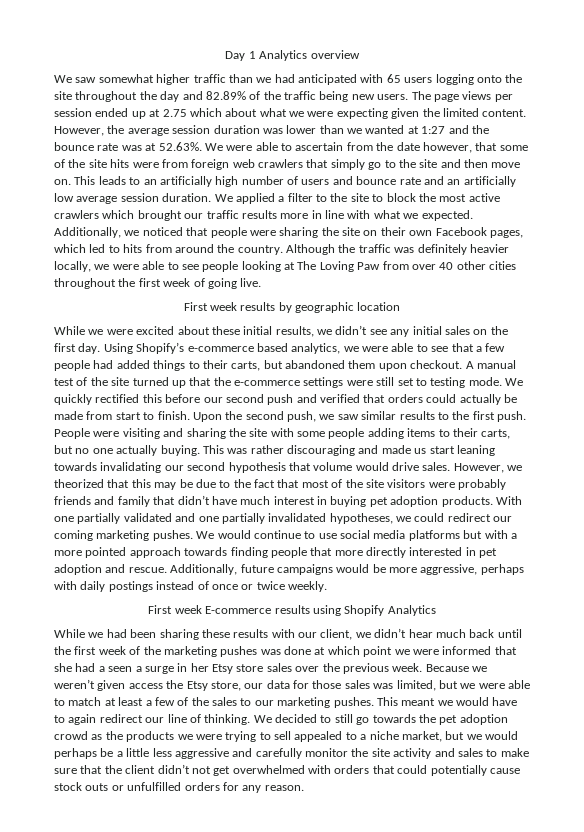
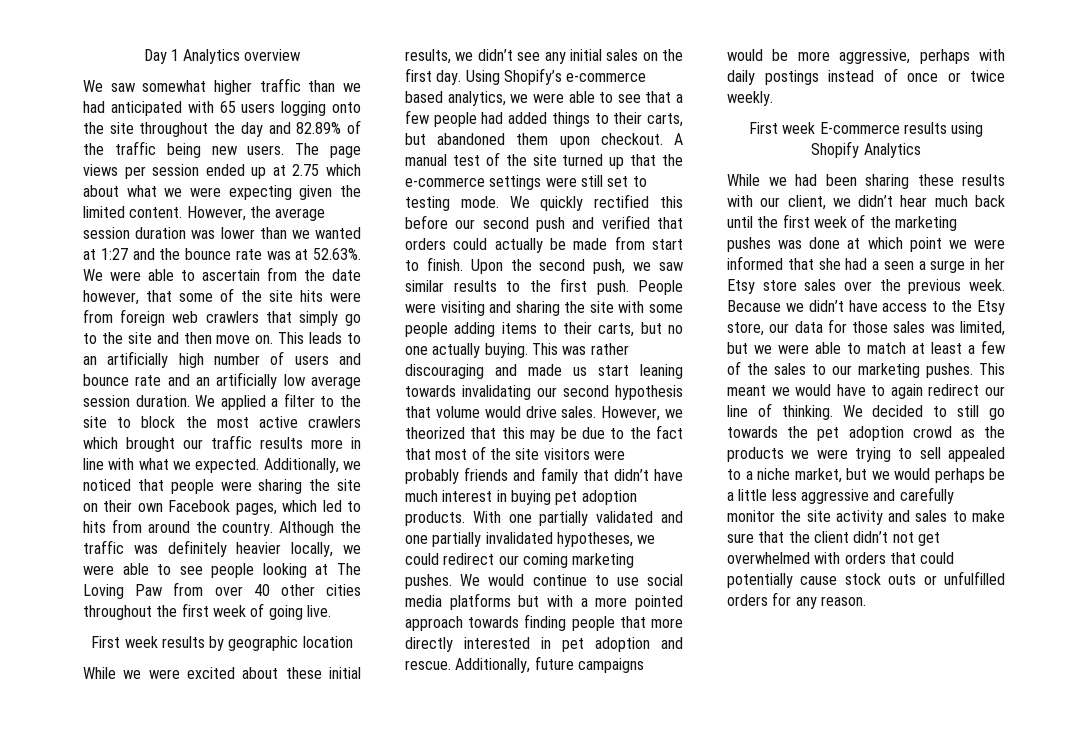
- Because we weren’t given access the Etsy store, our data for those sales was limited, but we were able to match at least a few of the sales to our marketing pushes.
+ Because we didn’t have access to the Etsy store, our data for those sales was limited, but we were able to match at least a few of the sales to our marketing pushes.

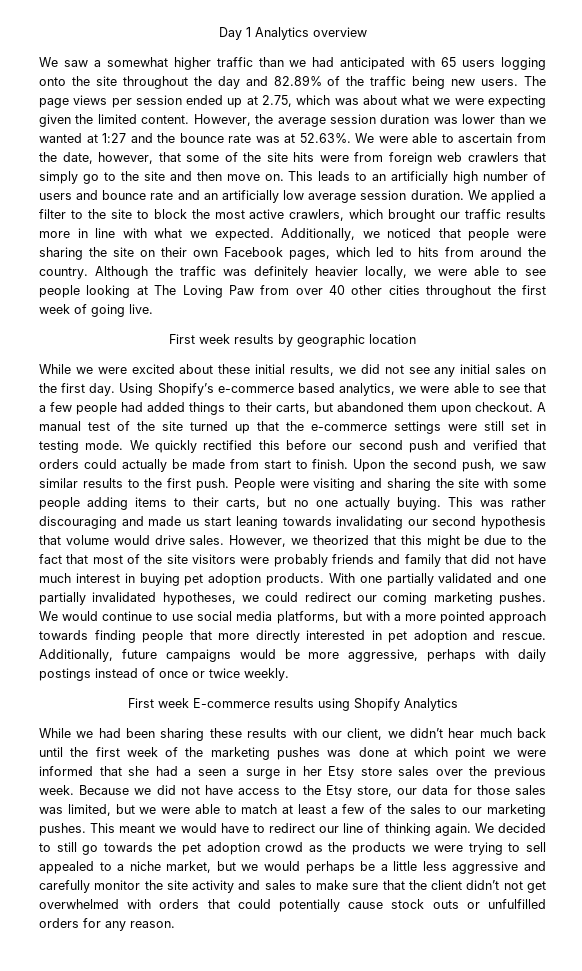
- We saw somewhat higher traffic than we had anticipated with 65 users logging onto the site throughout the day and 82.89% of the traffic being new users.
+ We saw a somewhat higher traffic than we had anticipated with 65 users logging onto the site throughout the day and 82.89% of the traffic being new users.
- The page views per session ended up at 2.75 which about what we were expecting given the limited content.
+ The page views per session ended up at 2.75, which was about what we were expecting given the limited content.
- However, the average session duration was lower than we wanted at 1:27 and the bounce rate was at 52.63%. We were able to ascertain from the date however, that some of the site hits were from foreign web crawlers that simply go to the site and then move on.
+ However, the average session duration was lower than we wanted at 1:27 and the bounce rate was at 52.63%. We were able to ascertain from the date, however, that some of the site hits were from foreign web crawlers that simply go to the site and then move on.
- We applied a filter to the site to block the most active crawlers which brought our traffic results more in line with what we expected.
+ We applied a filter to the site to block the most active crawlers, which brought our traffic results more in line with what we expected.
- While we were excited about these initial results, we didn’t see any initial sales on the first day.
+ While we were excited about these initial results, we did not see any initial sales on the first day.
- A manual test of the site turned up that the e-commerce settings were still set to testing mode.
+ A manual test of the site turned up that the e-commerce settings were still set in testing mode.
- However, we theorized that this may be due to the fact that most of the site visitors were probably friends and family that didn’t have much interest in buying pet adoption products.
+ However, we theorized that this might be due to the fact that most of the site visitors were probably friends and family that did not have much interest in buying pet adoption products.
- We would continue to use social media platforms but with a more pointed approach towards finding people that more directly interested in pet adoption and rescue.
+ We would continue to use social media platforms, but with a more pointed approach towards finding people that more directly interested in pet adoption and rescue.
- Because we didn’t have access to the Etsy store, our data for those sales was limited, but we were able to match at least a few of the sales to our marketing pushes.
+ Because we did not have access to the Etsy store, our data for those sales was limited, but we were able to match at least a few of the sales to our marketing pushes.
- This meant we would have to again redirect our line of thinking.
+ This meant we would have to redirect our line of thinking again.

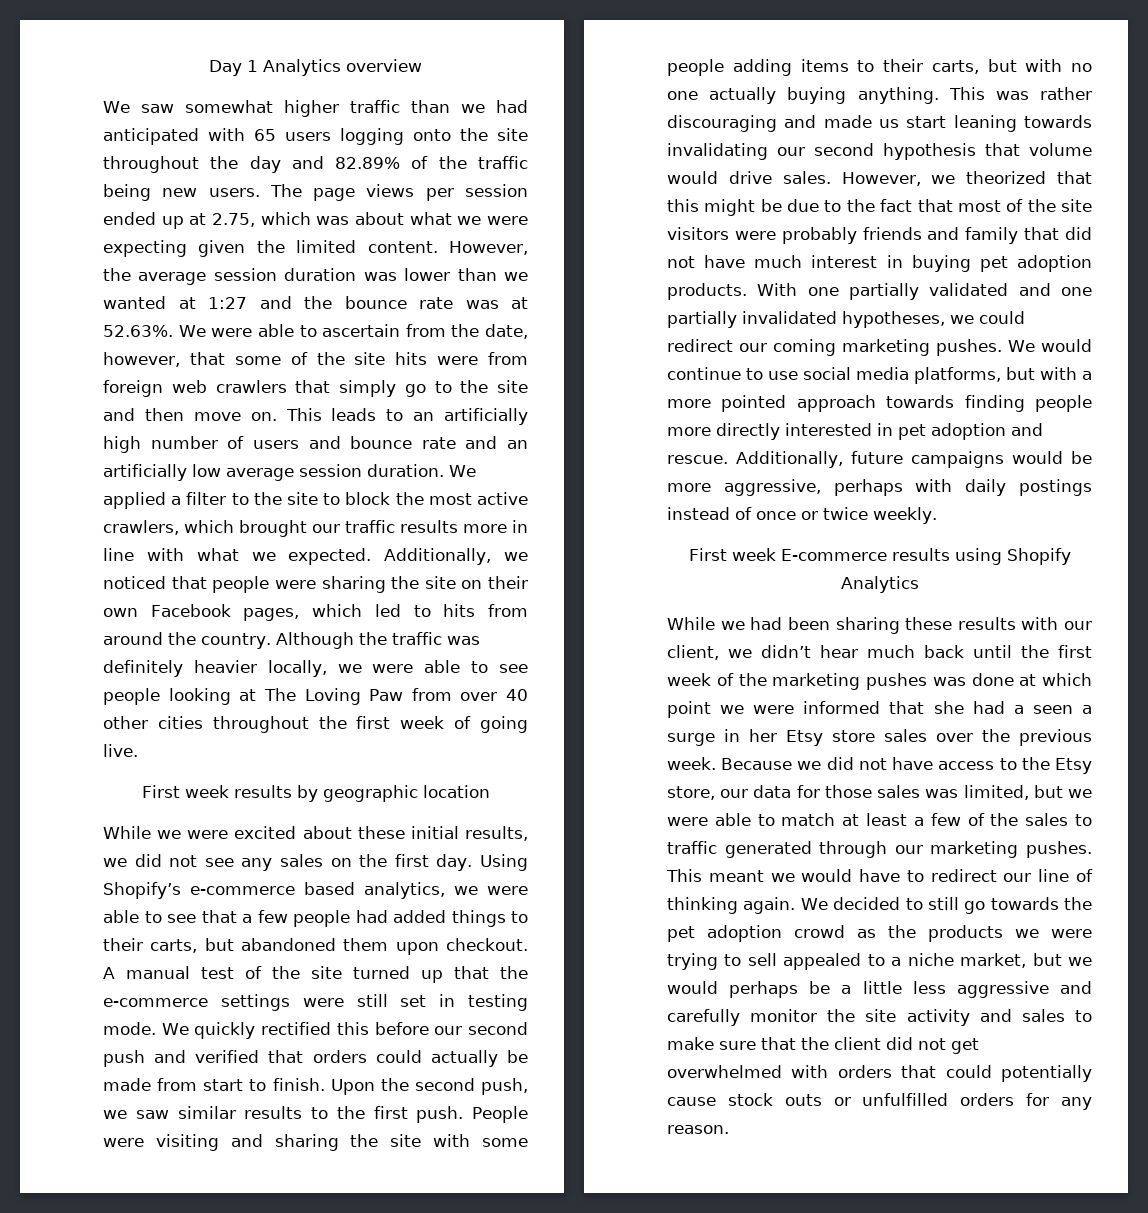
- We saw a somewhat higher traffic than we had anticipated with 65 users logging onto the site throughout the day and 82.89% of the traffic being new users.
+ We saw somewhat higher traffic than we had anticipated with 65 users logging onto the site throughout the day and 82.89% of the traffic being new users.
- While we were excited about these initial results, we did not see any initial sales on the first day.
+ While we were excited about these initial results, we did not see any sales on the first day.
- People were visiting and sharing the site with some people adding items to their carts, but no one actually buying.
+ People were visiting and sharing the site with some people adding items to their carts, but with no one actually buying anything.
- We would continue to use social media platforms, but with a more pointed approach towards finding people that more directly interested in pet adoption and rescue.
+ We would continue to use social media platforms, but with a more pointed approach towards finding people more directly interested in pet adoption and rescue.
- Because we did not have access to the Etsy store, our data for those sales was limited, but we were able to match at least a few of the sales to our marketing pushes.
+ Because we did not have access to the Etsy store, our data for those sales was limited, but we were able to match at least a few of the sales to traffic generated through our marketing pushes.
- We decided to still go towards the pet adoption crowd as the products we were trying to sell appealed to a niche market, but we would perhaps be a little less aggressive and carefully monitor the site activity and sales to make sure that the client didn’t not get overwhelmed with orders that could potentially cause stock outs or unfulfilled orders for any reason.
+ We decided to still go towards the pet adoption crowd as the products we were trying to sell appealed to a niche market, but we would perhaps be a little less aggressive and carefully monitor the site activity and sales to make sure that the client did not get overwhelmed with orders that could potentially cause stock outs or unfulfilled orders for any reason.

